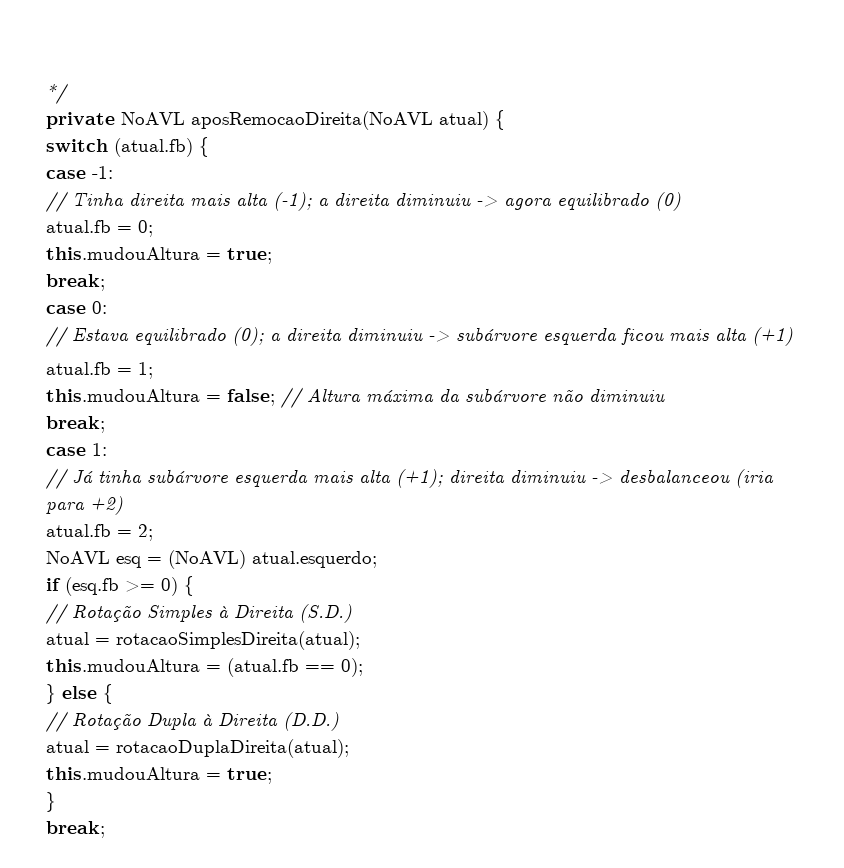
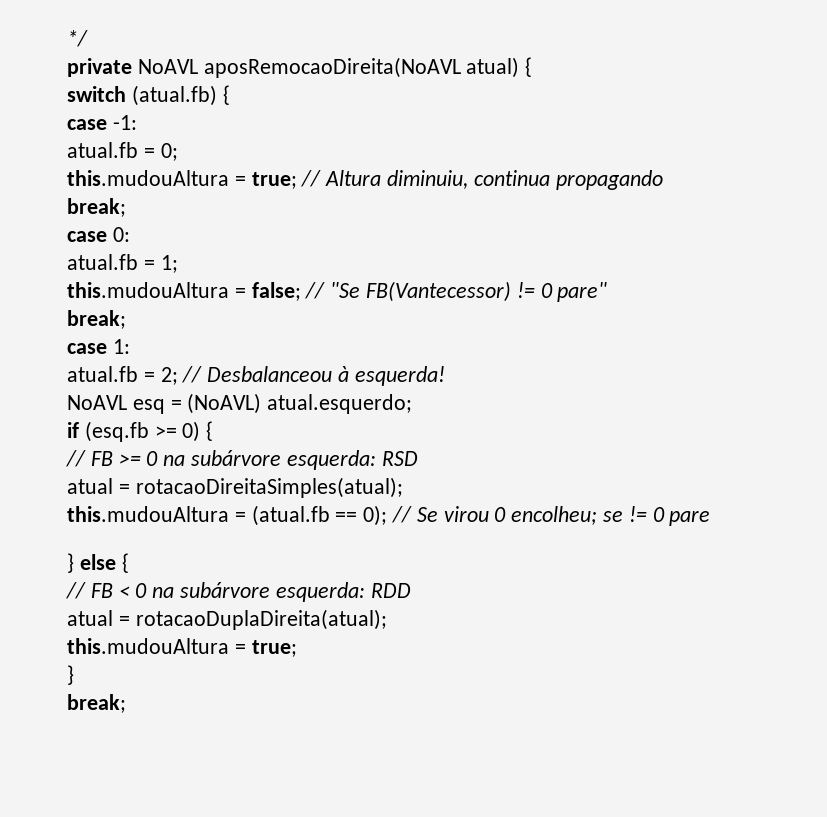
- // Tinha direita mais alta (-1); a direita diminuiu -> agora equilibrado (0)
  atual.fb = 0;
- this.mudouAltura = true;
+ this.mudouAltura = true; // Altura diminuiu, continua propagando
  break;
  case 0:
- // Estava equilibrado (0); a direita diminuiu -> subárvore esquerda ficou mais alta (+1)
- this.mudouAltura = false; // Altura máxima da subárvore não diminuiu
+ this.mudouAltura = false; // "Se FB(Vantecessor) != 0 pare"
  break;
  case 1:
- // Já tinha subárvore esquerda mais alta (+1); direita diminuiu -> desbalanceou (iria para +2)
- atual.fb = 2;
+ atual.fb = 2; // Desbalanceou à esquerda!
- // Rotação Simples à Direita (S.D.)
- atual = rotacaoSimplesDireita(atual);
+ // FB >= 0 na subárvore esquerda: RSD
+ atual = rotacaoDireitaSimples(atual);
- this.mudouAltura = (atual.fb == 0);
+ this.mudouAltura = (atual.fb == 0); // Se virou 0 encolheu; se != 0 pare
  } else {
- // Rotação Dupla à Direita (D.D.)
+ // FB < 0 na subárvore esquerda: RDD

